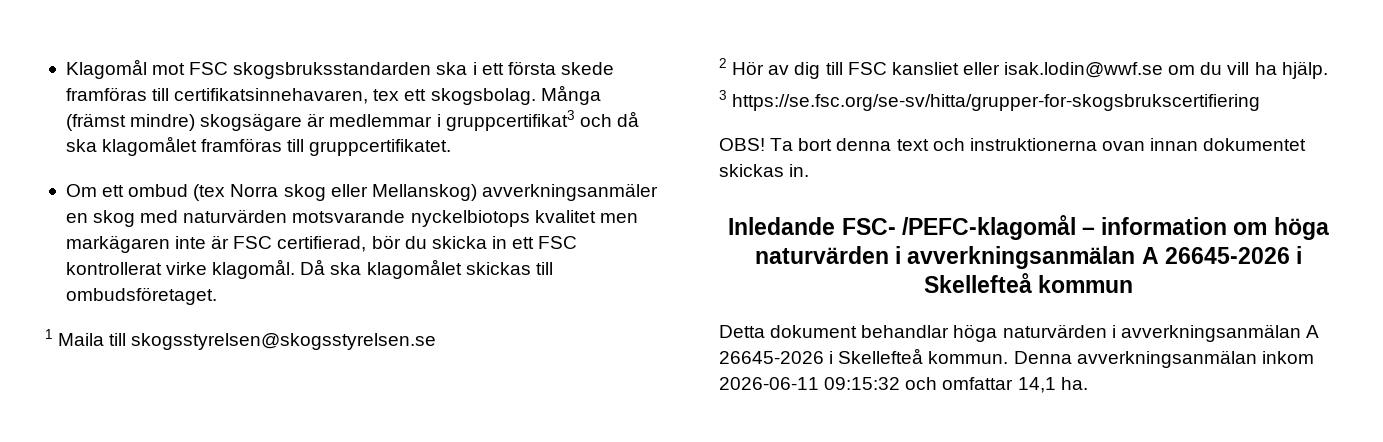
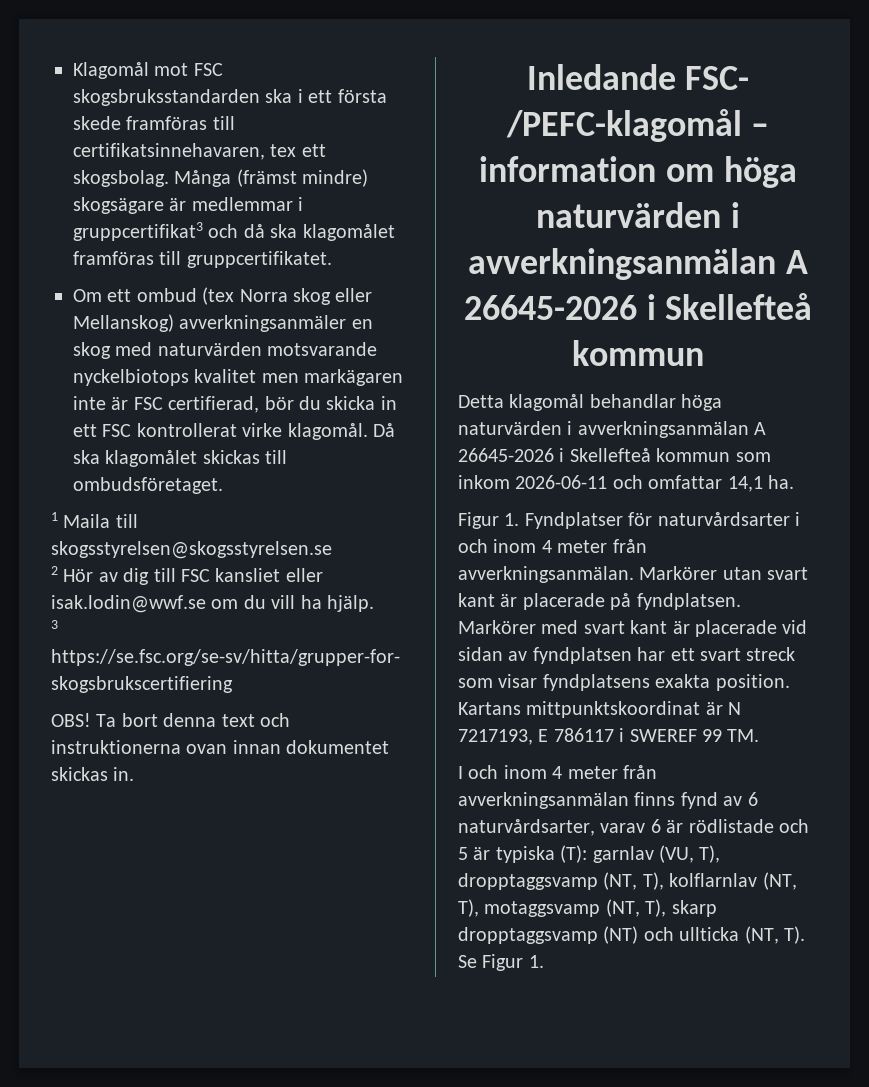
- Detta dokument behandlar höga naturvärden i avverkningsanmälan A 26645-2026 i Skellefteå kommun. Denna avverkningsanmälan inkom 2026-06-11 09:15:32 och omfattar 14,1 ha.
+ Detta klagomål behandlar höga naturvärden i avverkningsanmälan A 26645-2026 i Skellefteå kommun som inkom 2026-06-11 och omfattar 14,1 ha.
+ Figur 1. Fyndplatser för naturvårdsarter i och inom 4 meter från avverkningsanmälan. Markörer utan svart kant är placerade på fyndplatsen. Markörer med svart kant är placerade vid sidan av fyndplatsen har ett svart streck som visar fyndplatsens exakta position. Kartans mittpunktskoordinat är N 7217193, E 786117 i SWEREF 99 TM.
+ I och inom 4 meter från avverkningsanmälan finns fynd av 6 naturvårdsarter, varav 6 är rödlistade och 5 är typiska (T): garnlav (VU, T), dropptaggsvamp (NT, T), kolflarnlav (NT, T), motaggsvamp (NT, T), skarp dropptaggsvamp (NT) och ullticka (NT, T). Se Figur 1.

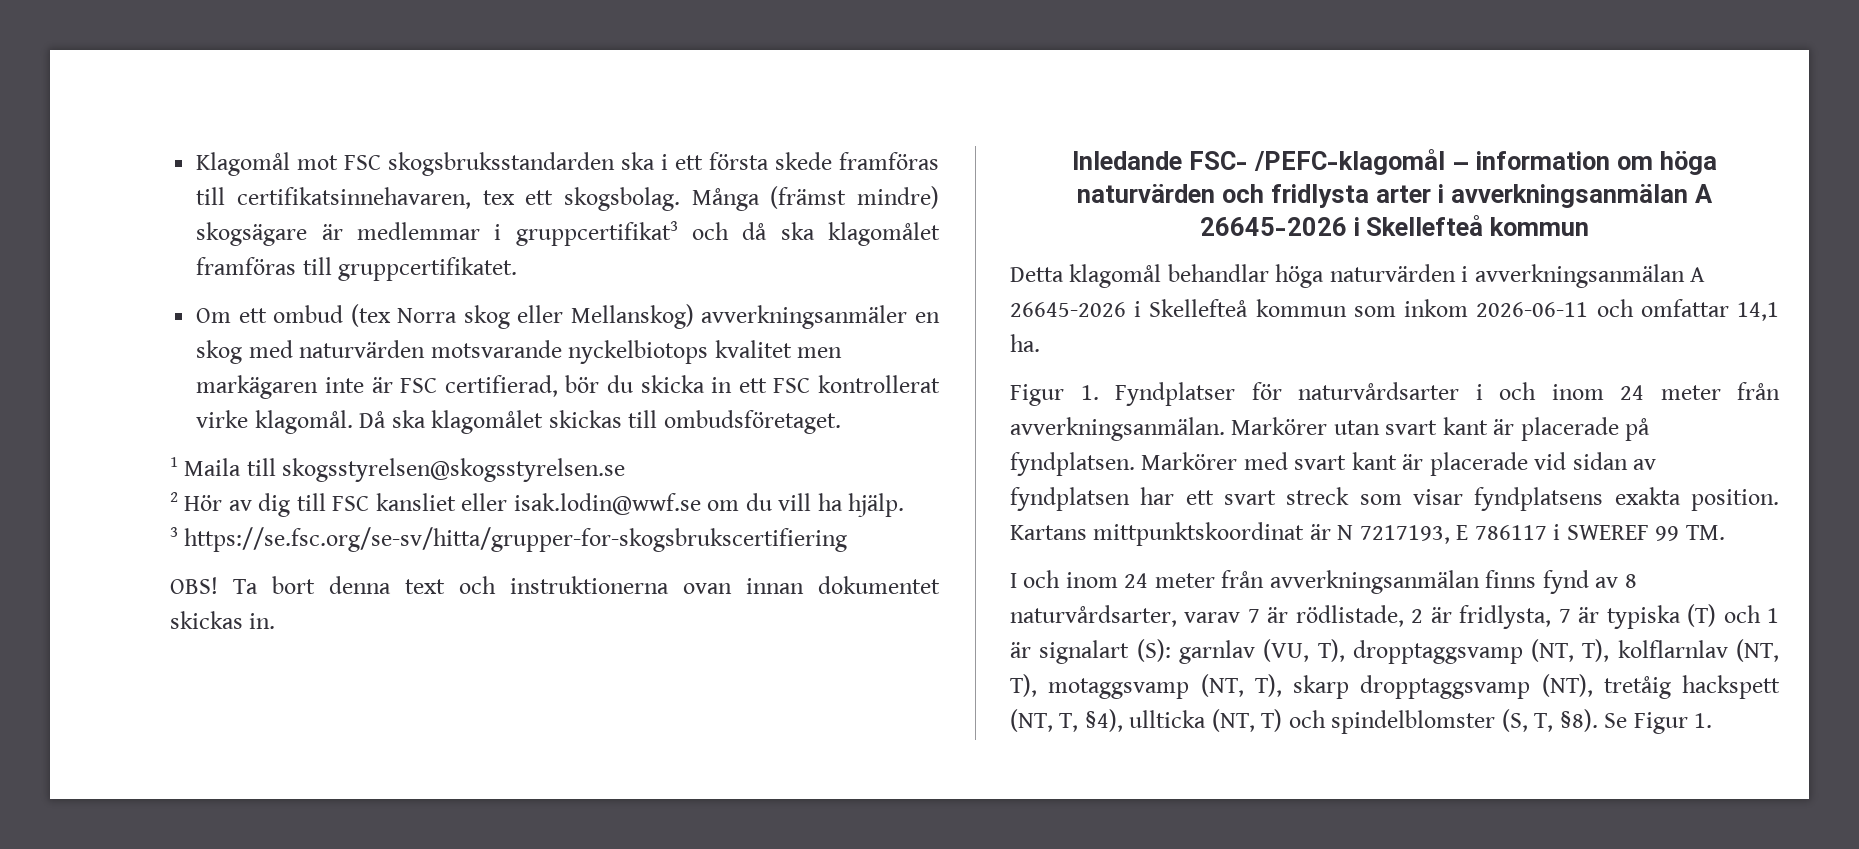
- Inledande FSC- /PEFC-klagomål – information om höga naturvärden i avverkningsanmälan A 26645-2026 i Skellefteå kommun
+ Inledande FSC- /PEFC-klagomål – information om höga naturvärden och fridlysta arter i avverkningsanmälan A 26645-2026 i Skellefteå kommun
- Figur 1. Fyndplatser för naturvårdsarter i och inom 4 meter från avverkningsanmälan.
+ Figur 1. Fyndplatser för naturvårdsarter i och inom 24 meter från avverkningsanmälan.
- I och inom 4 meter från avverkningsanmälan finns fynd av 6 naturvårdsarter, varav 6 är rödlistade och 5 är typiska (T): garnlav (VU, T), dropptaggsvamp (NT, T), kolflarnlav (NT, T), motaggsvamp (NT, T), skarp dropptaggsvamp (NT) och ullticka (NT, T). Se Figur 1.
+ I och inom 24 meter från avverkningsanmälan finns fynd av 8 naturvårdsarter, varav 7 är rödlistade, 2 är fridlysta, 7 är typiska (T) och 1 är signalart (S): garnlav (VU, T), dropptaggsvamp (NT, T), kolflarnlav (NT, T), motaggsvamp (NT, T), skarp dropptaggsvamp (NT), tretåig hackspett (NT, T, §4), ullticka (NT, T) och spindelblomster (S, T, §8). Se Figur 1.

